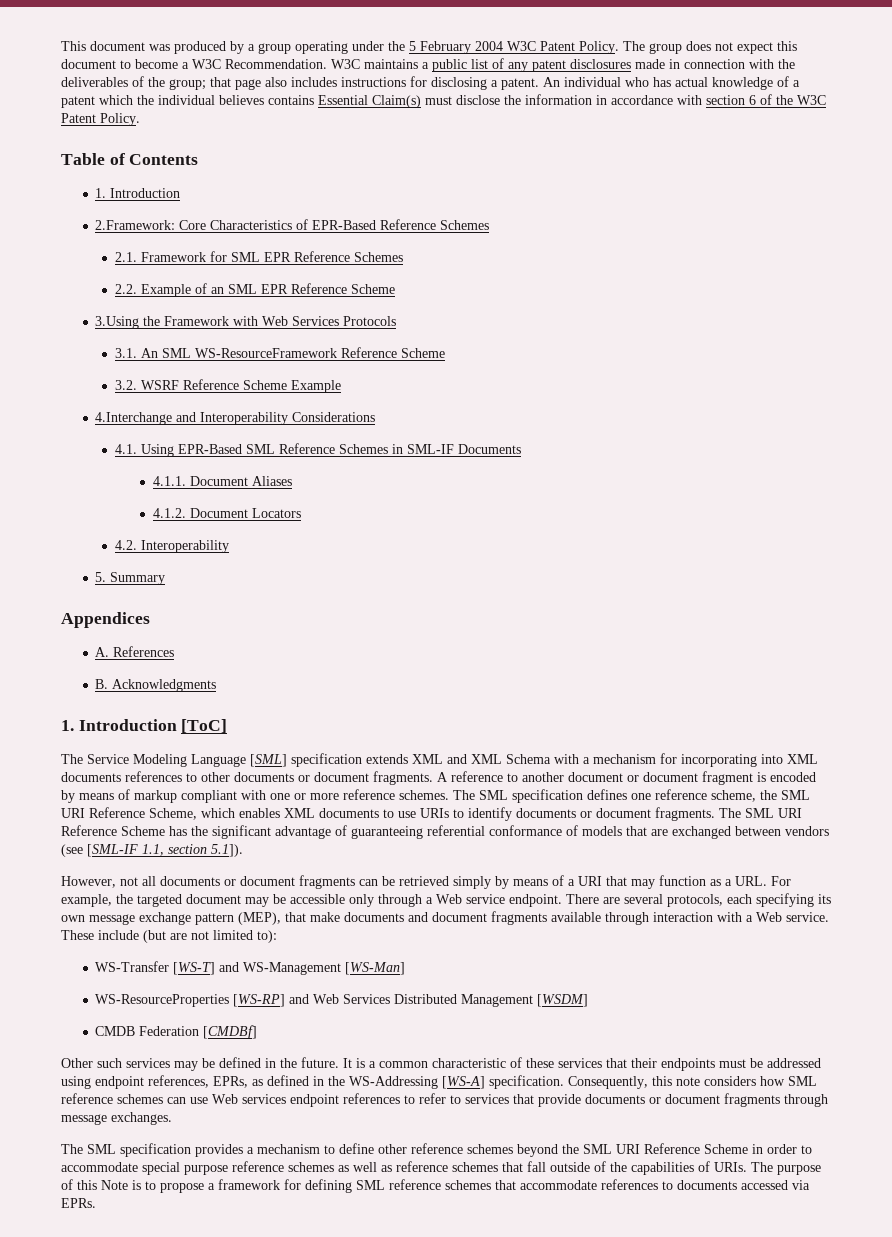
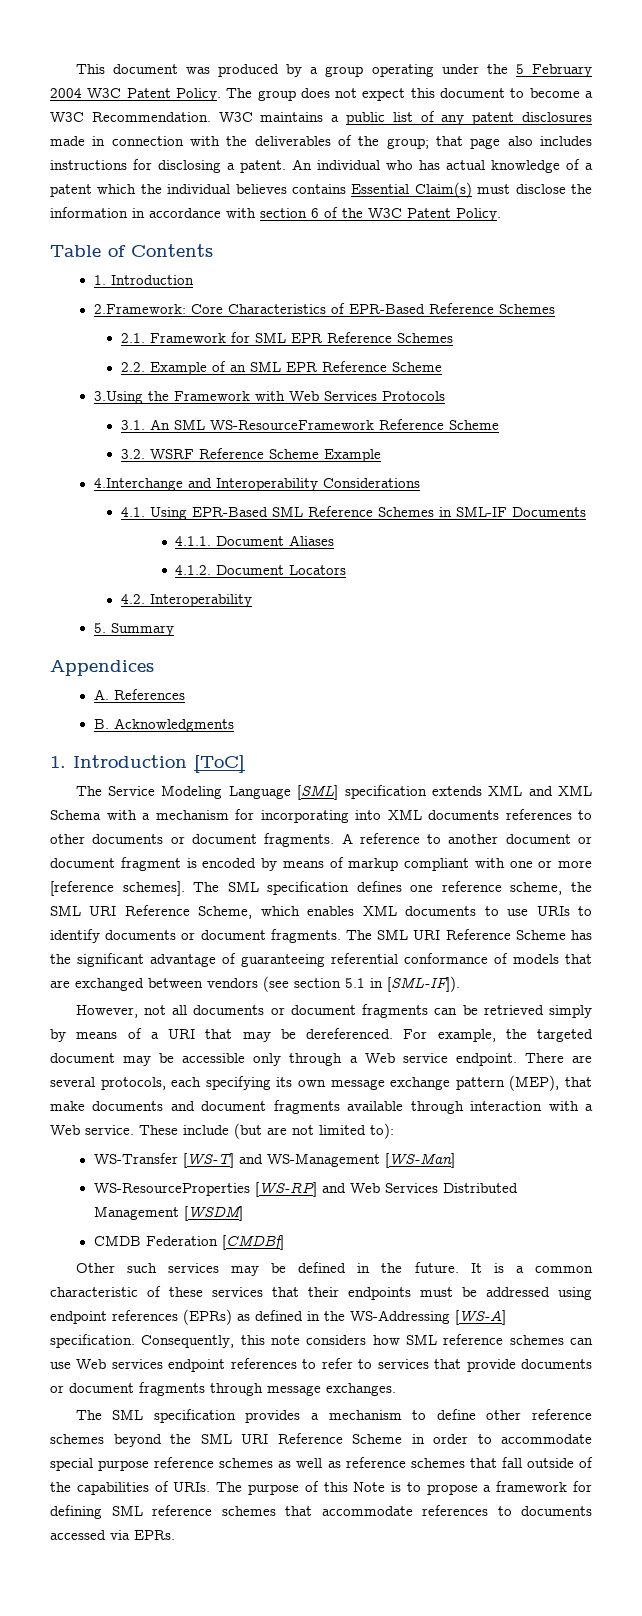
- A reference to another document or document fragment is encoded by means of markup compliant with one or more reference schemes.
+ A reference to another document or document fragment is encoded by means of markup compliant with one or more [reference schemes].
- The SML URI Reference Scheme has the significant advantage of guaranteeing referential conformance of models that are exchanged between vendors (see [SML-IF 1.1, section 5.1]).
+ The SML URI Reference Scheme has the significant advantage of guaranteeing referential conformance of models that are exchanged between vendors (see section 5.1 in [SML-IF]).
- However, not all documents or document fragments can be retrieved simply by means of a URI that may function as a URL. For example, the targeted document may be accessible only through a Web service endpoint.
+ However, not all documents or document fragments can be retrieved simply by means of a URI that may be dereferenced. For example, the targeted document may be accessible only through a Web service endpoint.
- It is a common characteristic of these services that their endpoints must be addressed using endpoint references, EPRs, as defined in the WS-Addressing [WS-A] specification.
+ It is a common characteristic of these services that their endpoints must be addressed using endpoint references (EPRs) as defined in the WS-Addressing [WS-A] specification.

